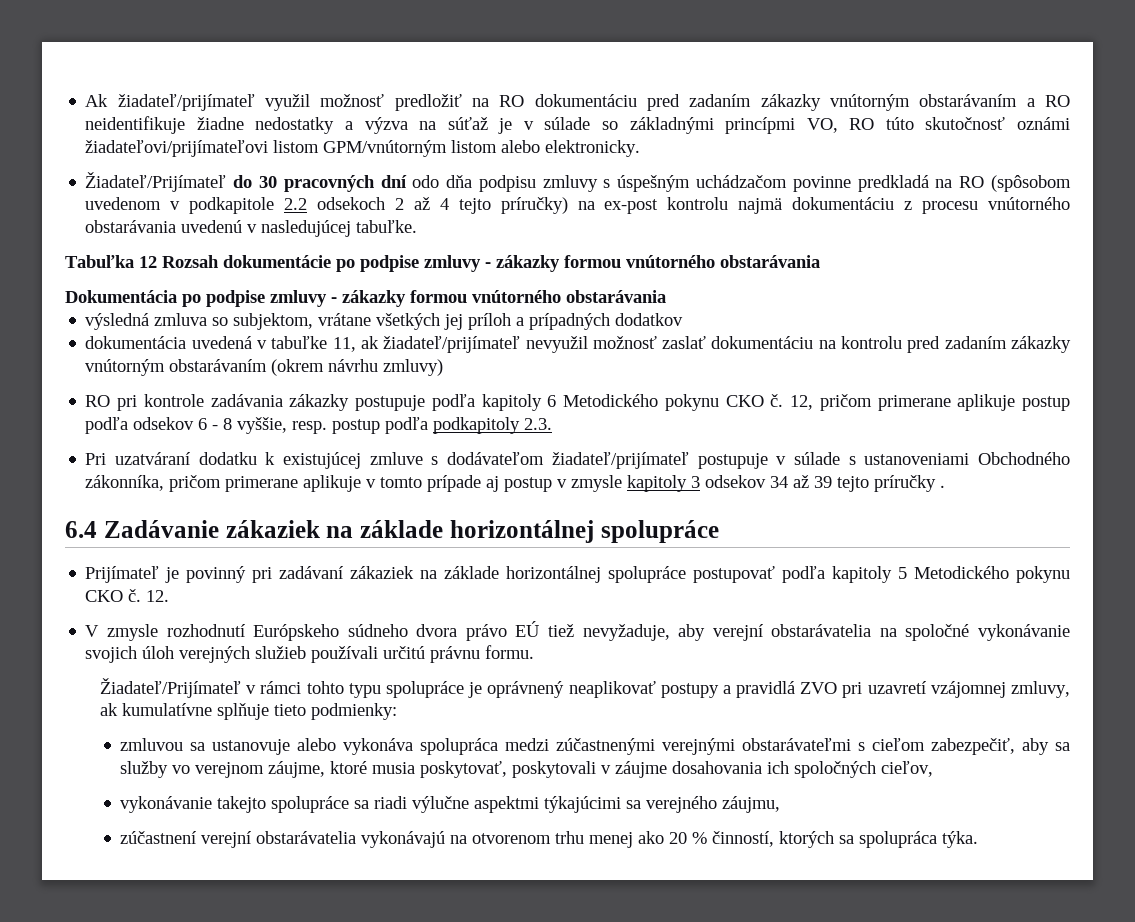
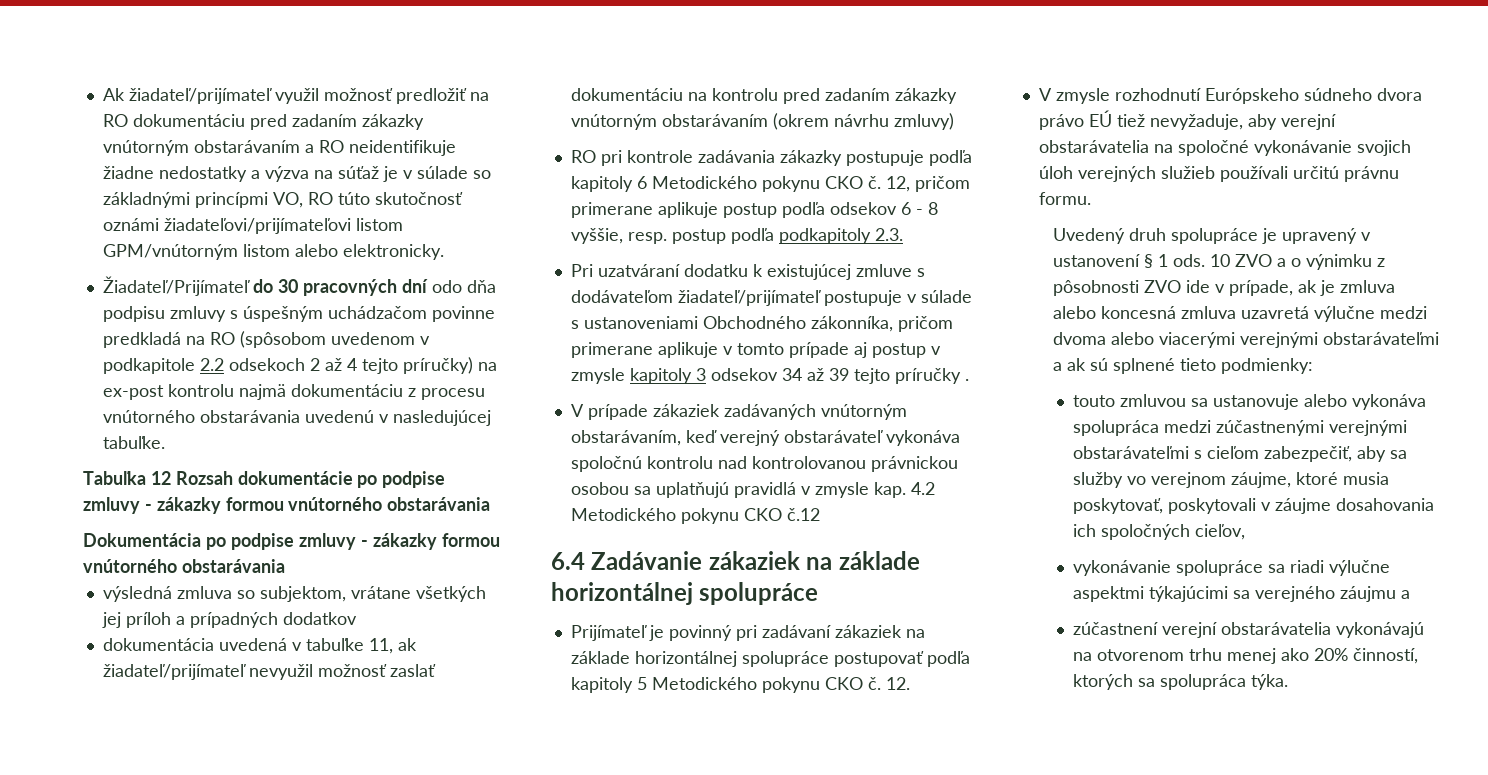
+ V prípade zákaziek zadávaných vnútorným obstarávaním, keď verejný obstarávateľ vykonáva spoločnú kontrolu nad kontrolovanou právnickou osobou sa uplatňujú pravidlá v zmysle kap. 4.2 Metodického pokynu CKO č.12
- Žiadateľ/Prijímateľ v rámci tohto typu spolupráce je oprávnený neaplikovať postupy a pravidlá ZVO pri uzavretí vzájomnej zmluvy, ak kumulatívne splňuje tieto podmienky:
+ Uvedený druh spolupráce je upravený v ustanovení § 1 ods. 10 ZVO a o výnimku z pôsobnosti ZVO ide v prípade, ak je zmluva alebo koncesná zmluva uzavretá výlučne medzi dvoma alebo viacerými verejnými obstarávateľmi a ak sú splnené tieto podmienky:
- zmluvou sa ustanovuje alebo vykonáva spolupráca medzi zúčastnenými verejnými obstarávateľmi s cieľom zabezpečiť, aby sa služby vo verejnom záujme, ktoré musia poskytovať, poskytovali v záujme dosahovania ich spoločných cieľov,
+ touto zmluvou sa ustanovuje alebo vykonáva spolupráca medzi zúčastnenými verejnými obstarávateľmi s cieľom zabezpečiť, aby sa služby vo verejnom záujme, ktoré musia poskytovať, poskytovali v záujme dosahovania ich spoločných cieľov,
- vykonávanie takejto spolupráce sa riadi výlučne aspektmi týkajúcimi sa verejného záujmu,
+ vykonávanie spolupráce sa riadi výlučne aspektmi týkajúcimi sa verejného záujmu a
- zúčastnení verejní obstarávatelia vykonávajú na otvorenom trhu menej ako 20 % činností, ktorých sa spolupráca týka.
+ zúčastnení verejní obstarávatelia vykonávajú na otvorenom trhu menej ako 20% činností, ktorých sa spolupráca týka.

